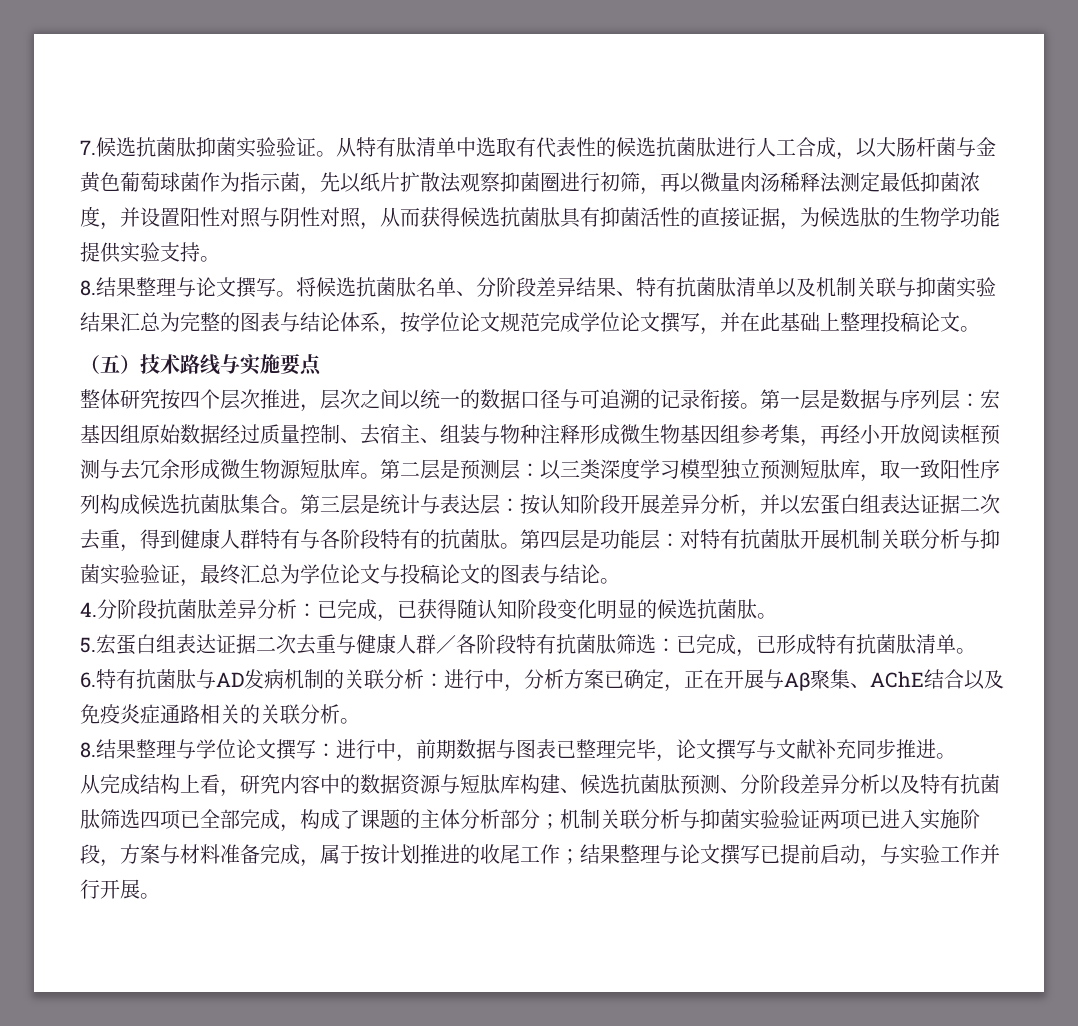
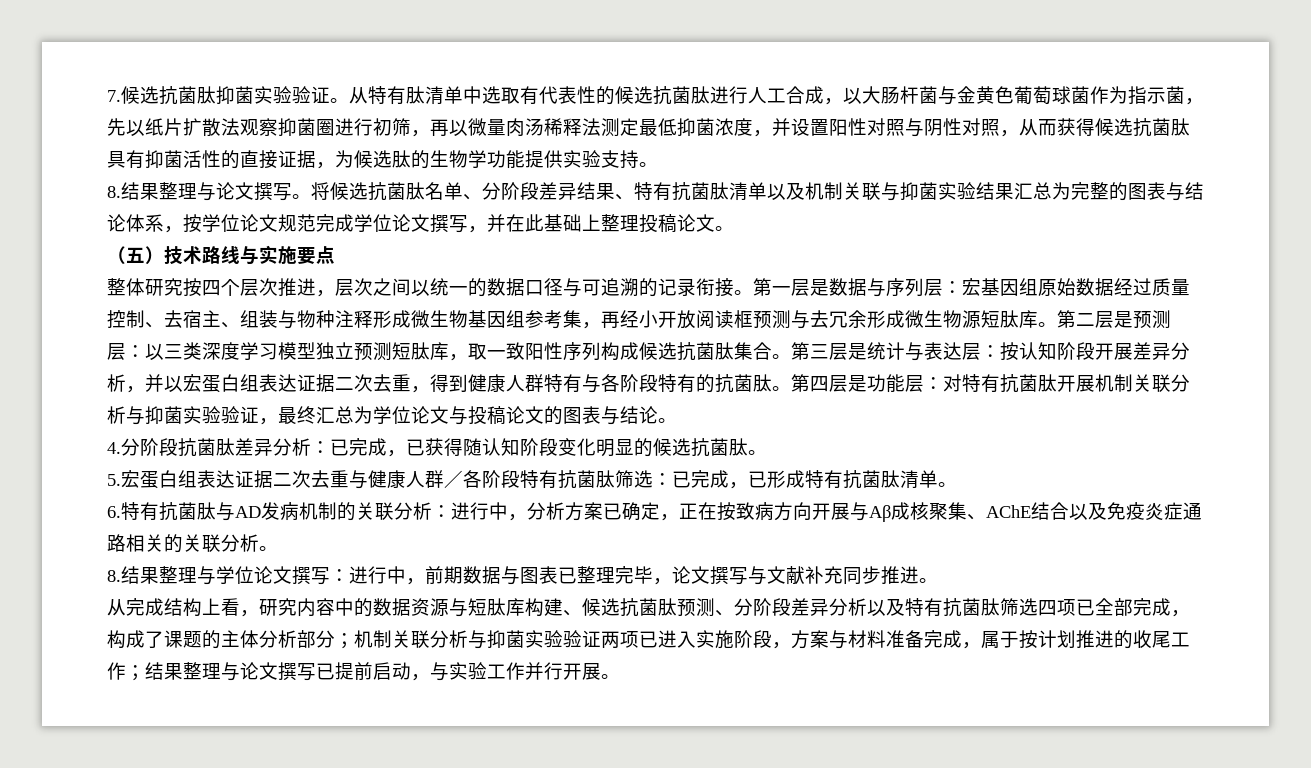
- 6.特有抗菌肽与AD发病机制的关联分析：进行中，分析方案已确定，正在开展与Aβ聚集、AChE结合以及免疫炎症通路相关的关联分析。
+ 6.特有抗菌肽与AD发病机制的关联分析：进行中，分析方案已确定，正在按致病方向开展与Aβ成核聚集、AChE结合以及免疫炎症通路相关的关联分析。

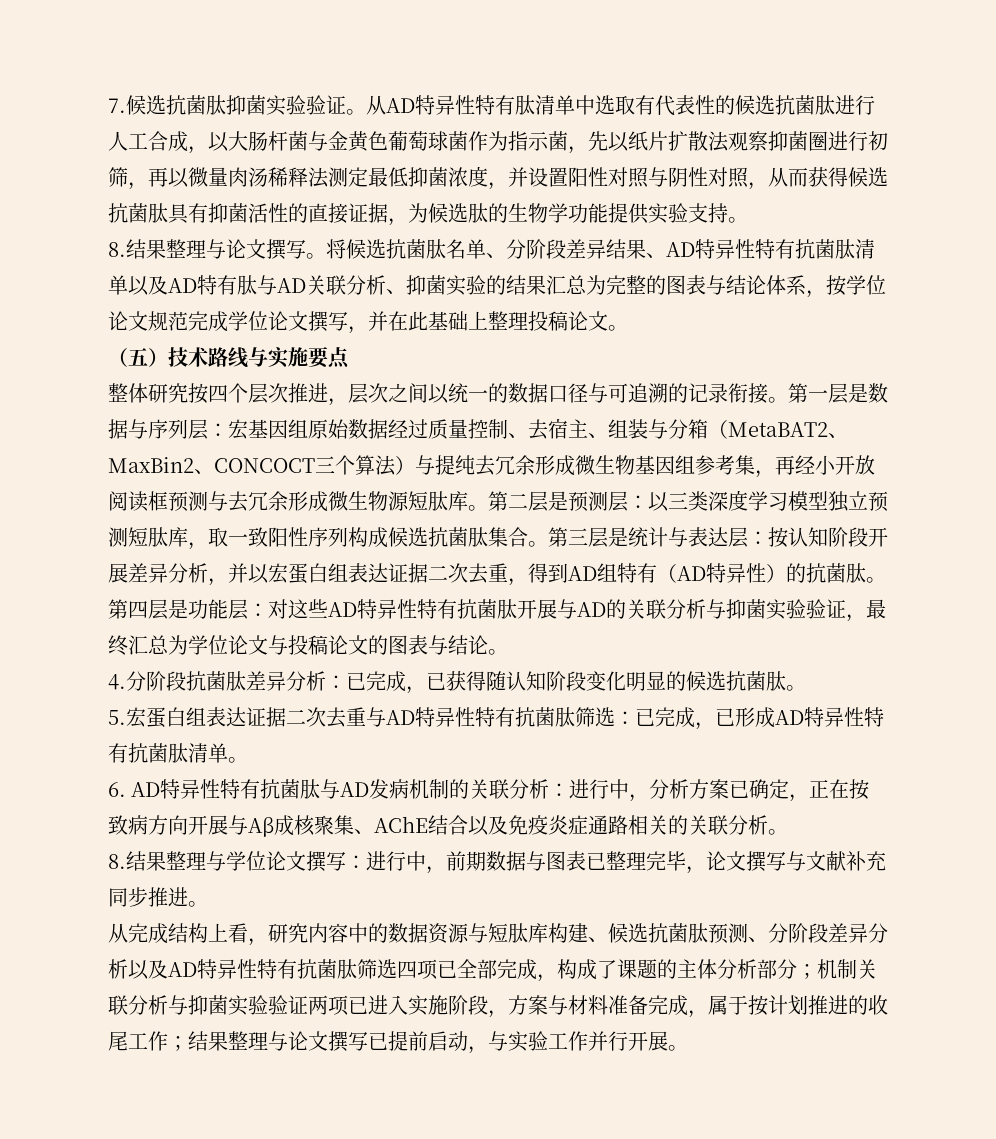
- 从特有肽清单中选取有代表性的候选抗菌肽进行人工合成，以大肠杆菌与金黄色葡萄球菌作为指示菌，先以纸片扩散法观察抑菌圈进行初筛，再以微量肉汤稀释法测定最低抑菌浓度，并设置阳性对照与阴性对照，从而获得候选抗菌肽具有抑菌活性的直接证据，为候选肽的生物学功能提供实验支持。
+ 从AD特异性特有肽清单中选取有代表性的候选抗菌肽进行人工合成，以大肠杆菌与金黄色葡萄球菌作为指示菌，先以纸片扩散法观察抑菌圈进行初筛，再以微量肉汤稀释法测定最低抑菌浓度，并设置阳性对照与阴性对照，从而获得候选抗菌肽具有抑菌活性的直接证据，为候选肽的生物学功能提供实验支持。
- 将候选抗菌肽名单、分阶段差异结果、特有抗菌肽清单以及机制关联与抑菌实验结果汇总为完整的图表与结论体系，按学位论文规范完成学位论文撰写，并在此基础上整理投稿论文。
+ 将候选抗菌肽名单、分阶段差异结果、AD特异性特有抗菌肽清单以及AD特有肽与AD关联分析、抑菌实验的结果汇总为完整的图表与结论体系，按学位论文规范完成学位论文撰写，并在此基础上整理投稿论文。
- 第一层是数据与序列层：宏基因组原始数据经过质量控制、去宿主、组装与物种注释形成微生物基因组参考集，再经小开放阅读框预测与去冗余形成微生物源短肽库。
+ 第一层是数据与序列层：宏基因组原始数据经过质量控制、去宿主、组装与分箱（MetaBAT2、MaxBin2、CONCOCT三个算法）与提纯去冗余形成微生物基因组参考集，再经小开放阅读框预测与去冗余形成微生物源短肽库。
- 第三层是统计与表达层：按认知阶段开展差异分析，并以宏蛋白组表达证据二次去重，得到健康人群特有与各阶段特有的抗菌肽。
+ 第三层是统计与表达层：按认知阶段开展差异分析，并以宏蛋白组表达证据二次去重，得到AD组特有（AD特异性）的抗菌肽。
- 第四层是功能层：对特有抗菌肽开展机制关联分析与抑菌实验验证，最终汇总为学位论文与投稿论文的图表与结论。
+ 第四层是功能层：对这些AD特异性特有抗菌肽开展与AD的关联分析与抑菌实验验证，最终汇总为学位论文与投稿论文的图表与结论。
- 5.宏蛋白组表达证据二次去重与健康人群／各阶段特有抗菌肽筛选：已完成，已形成特有抗菌肽清单。
+ 5.宏蛋白组表达证据二次去重与AD特异性特有抗菌肽筛选：已完成，已形成AD特异性特有抗菌肽清单。
- 6.特有抗菌肽与AD发病机制的关联分析：进行中，分析方案已确定，正在按致病方向开展与Aβ成核聚集、AChE结合以及免疫炎症通路相关的关联分析。
+ 6. AD特异性特有抗菌肽与AD发病机制的关联分析：进行中，分析方案已确定，正在按致病方向开展与Aβ成核聚集、AChE结合以及免疫炎症通路相关的关联分析。
- 从完成结构上看，研究内容中的数据资源与短肽库构建、候选抗菌肽预测、分阶段差异分析以及特有抗菌肽筛选四项已全部完成，构成了课题的主体分析部分；
+ 从完成结构上看，研究内容中的数据资源与短肽库构建、候选抗菌肽预测、分阶段差异分析以及AD特异性特有抗菌肽筛选四项已全部完成，构成了课题的主体分析部分；

